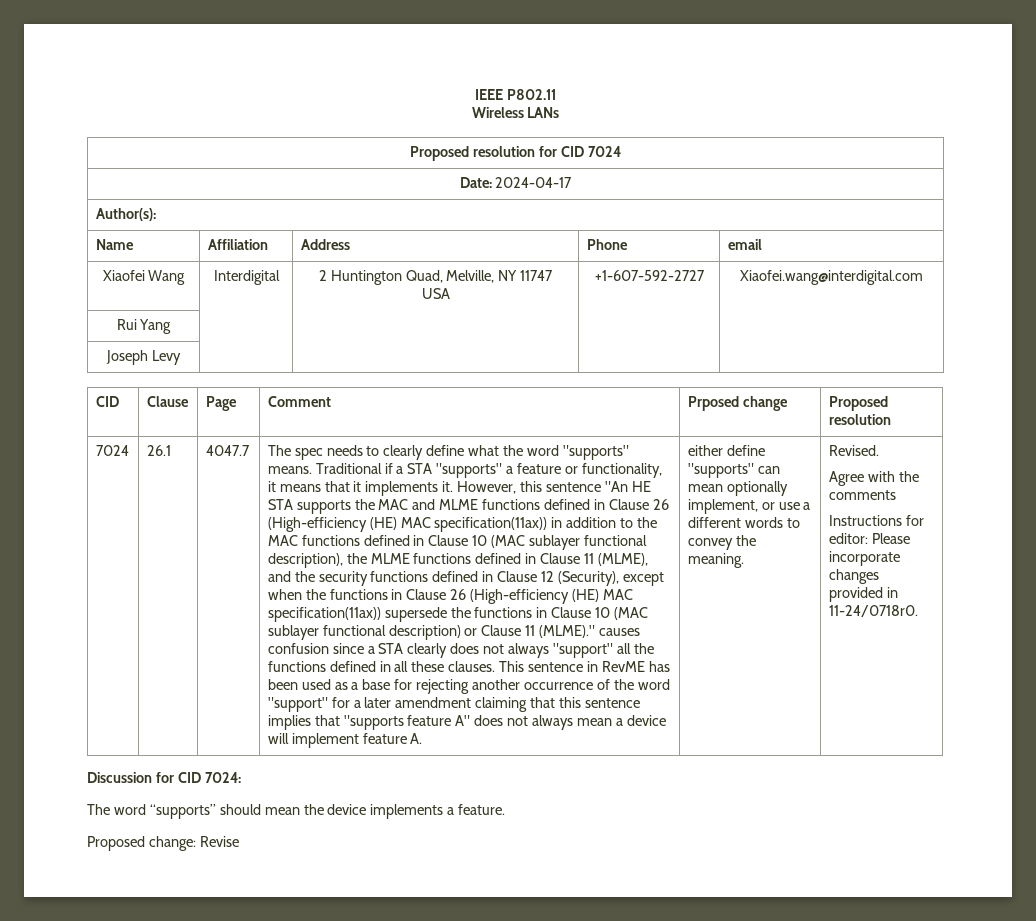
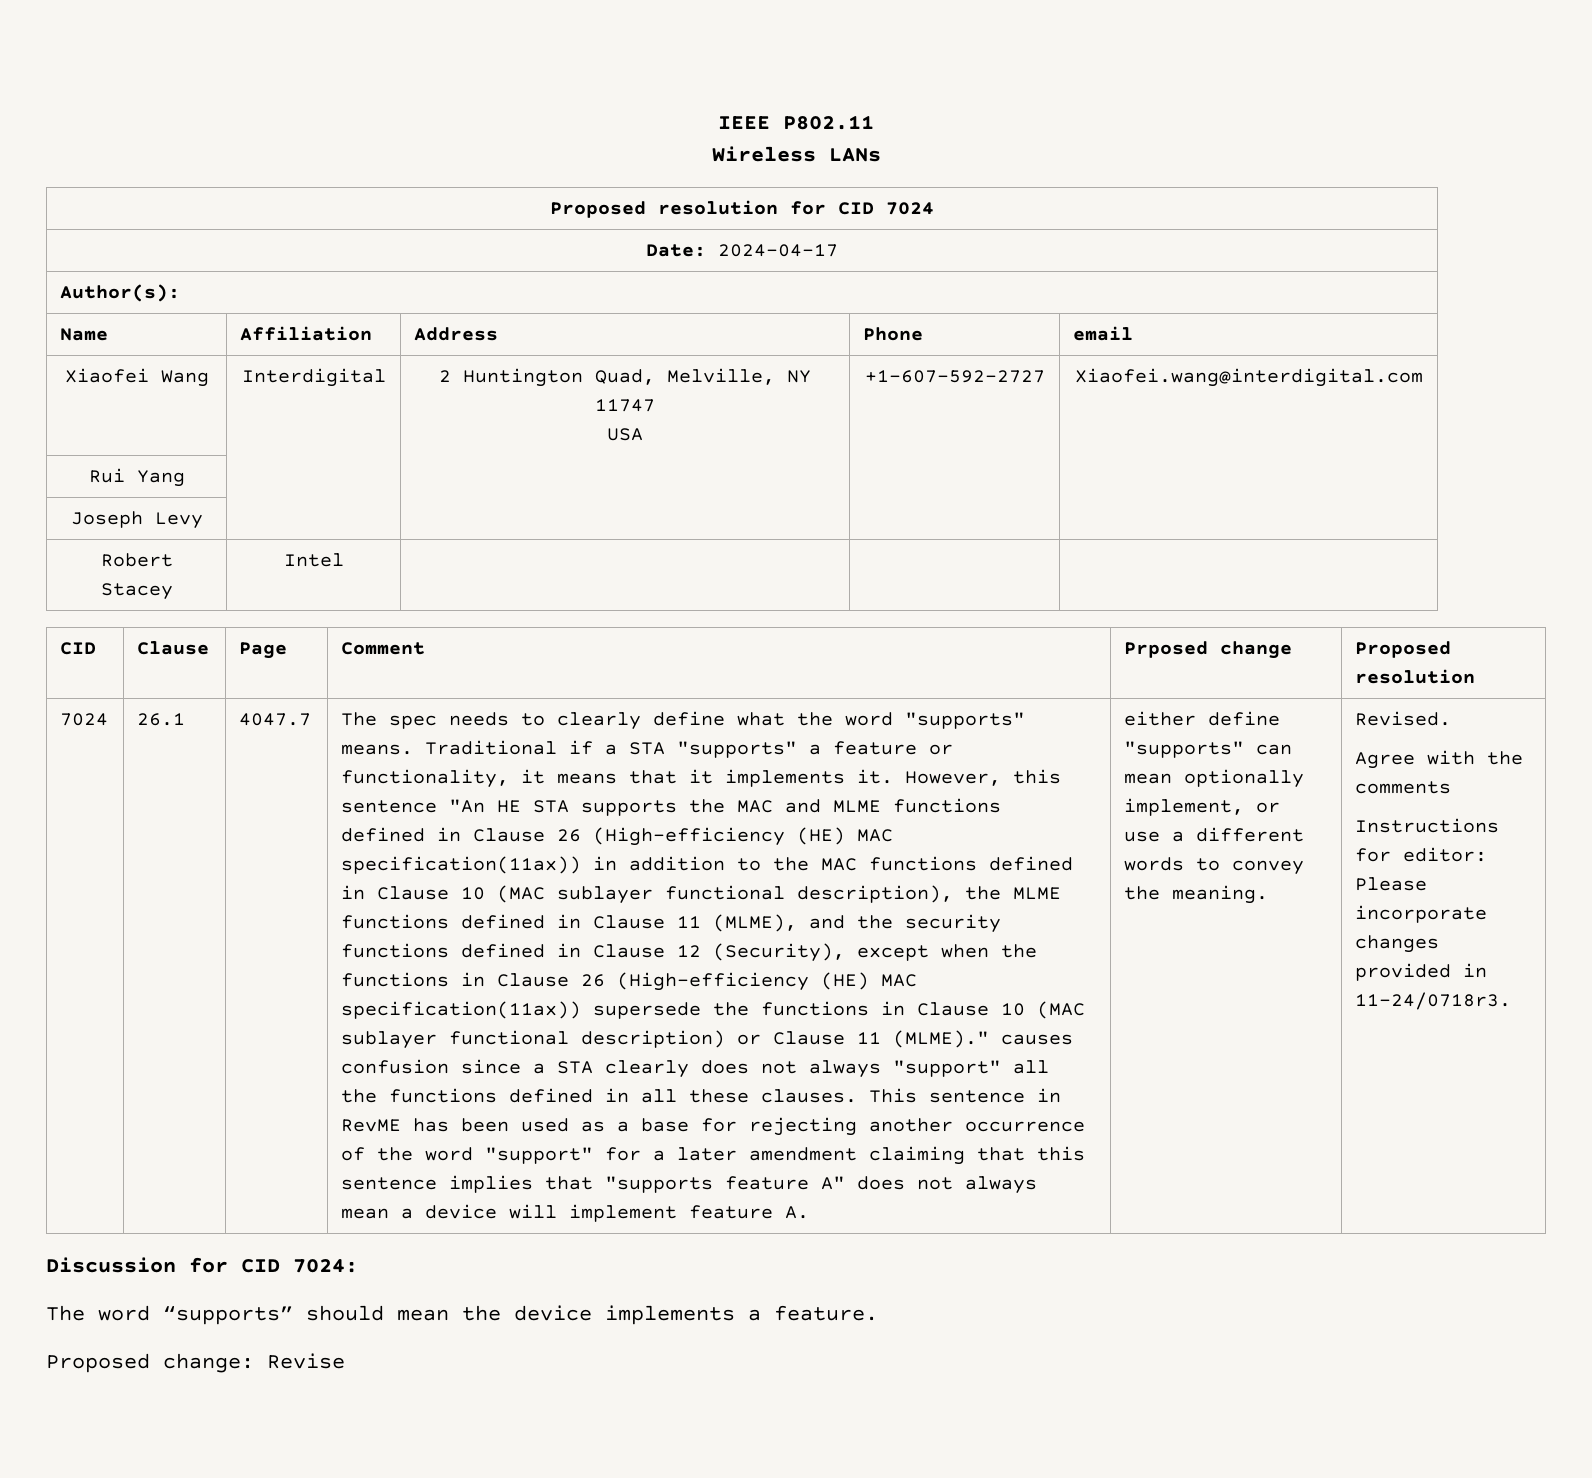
+ Robert Stacey | Intel | | |
- Instructions for editor: Please incorporate changes provided in 11-24/0718r0.
+ Instructions for editor: Please incorporate changes provided in 11-24/0718r3.

